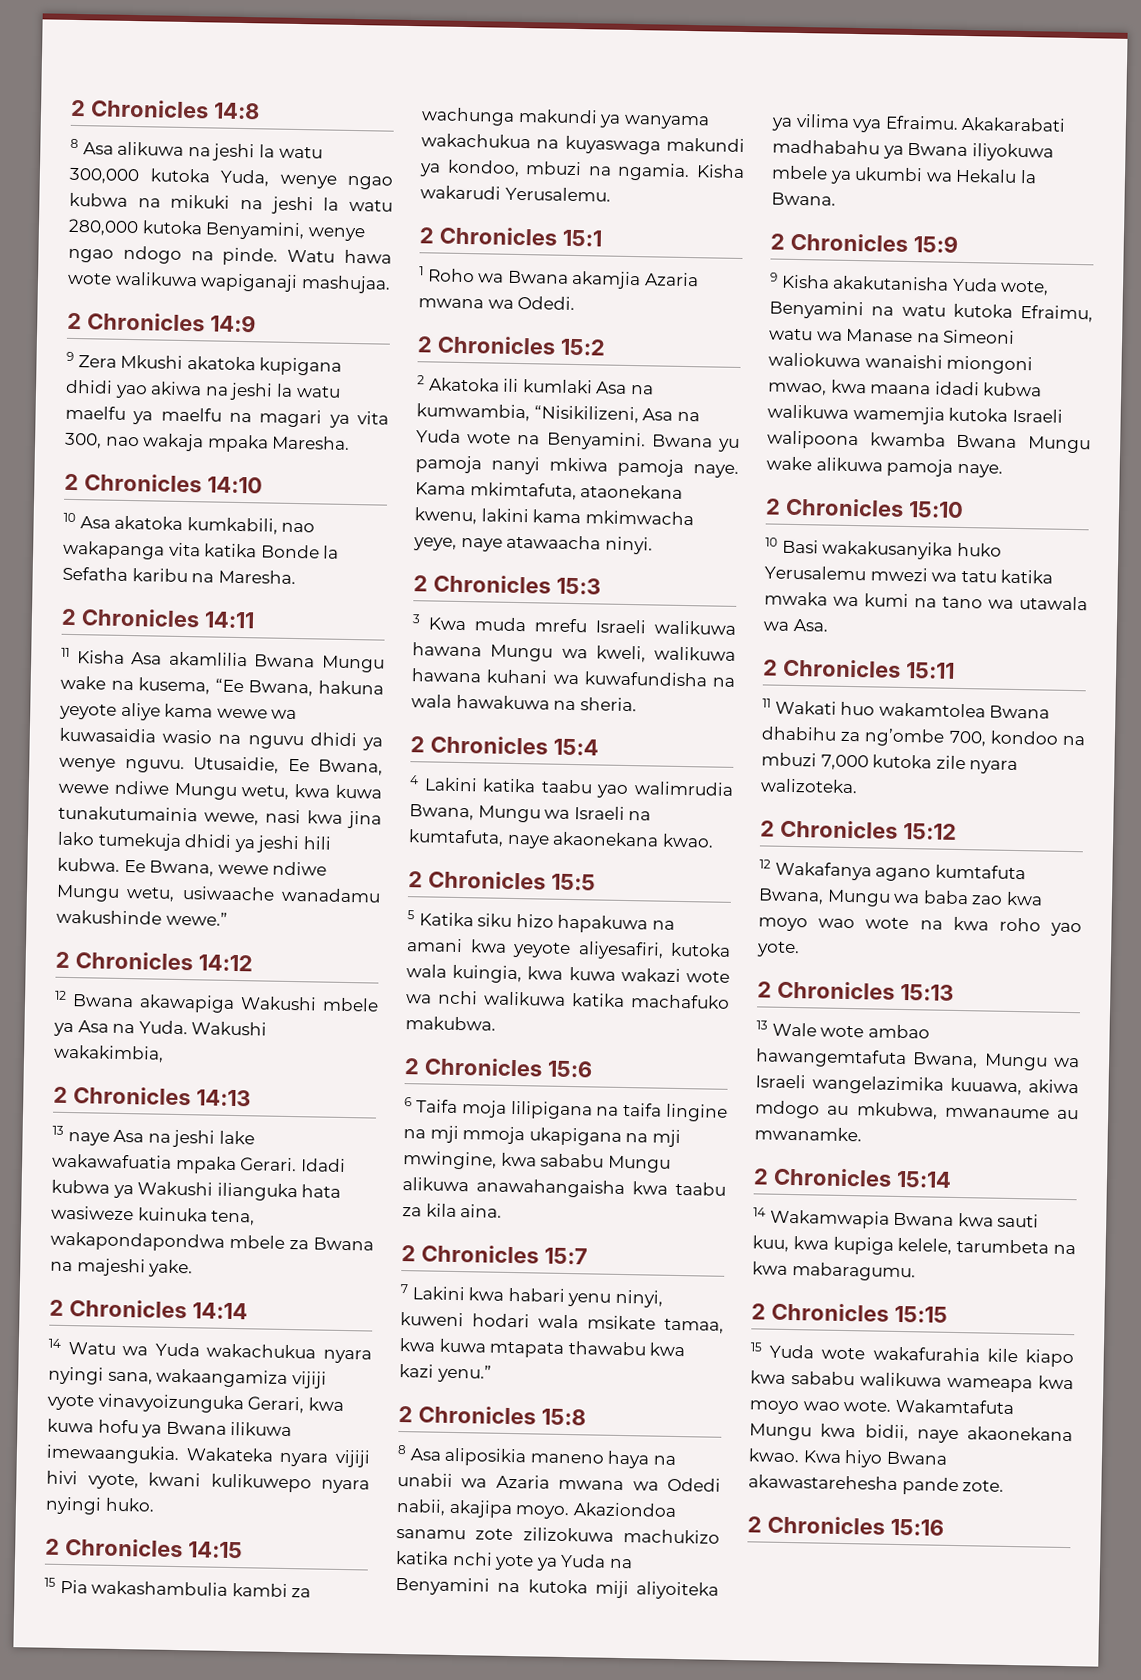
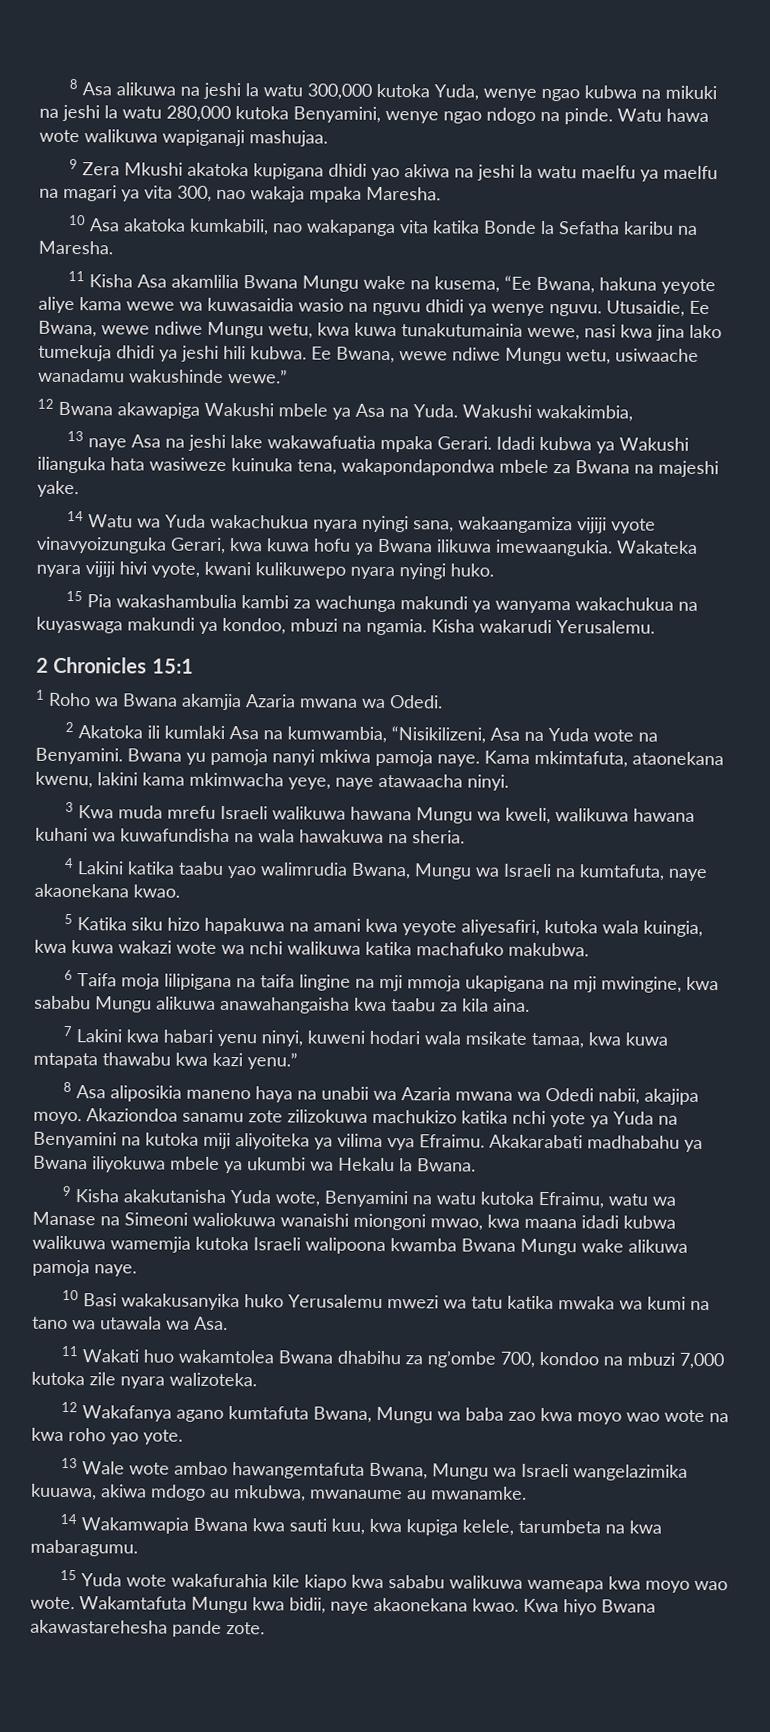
- 2 Chronicles 14:8
- 2 Chronicles 14:9
- 2 Chronicles 14:10
- 2 Chronicles 14:11
- 2 Chronicles 14:12
- 2 Chronicles 14:13
- 2 Chronicles 14:14
- 2 Chronicles 14:15
- 2 Chronicles 15:2
- 2 Chronicles 15:3
- 2 Chronicles 15:4
- 2 Chronicles 15:5
- 2 Chronicles 15:6
- 2 Chronicles 15:7
- 2 Chronicles 15:8
- 2 Chronicles 15:9
- 2 Chronicles 15:10
- 2 Chronicles 15:11
- 2 Chronicles 15:12
- 2 Chronicles 15:13
- 2 Chronicles 15:14
- 2 Chronicles 15:15
- 2 Chronicles 15:16

